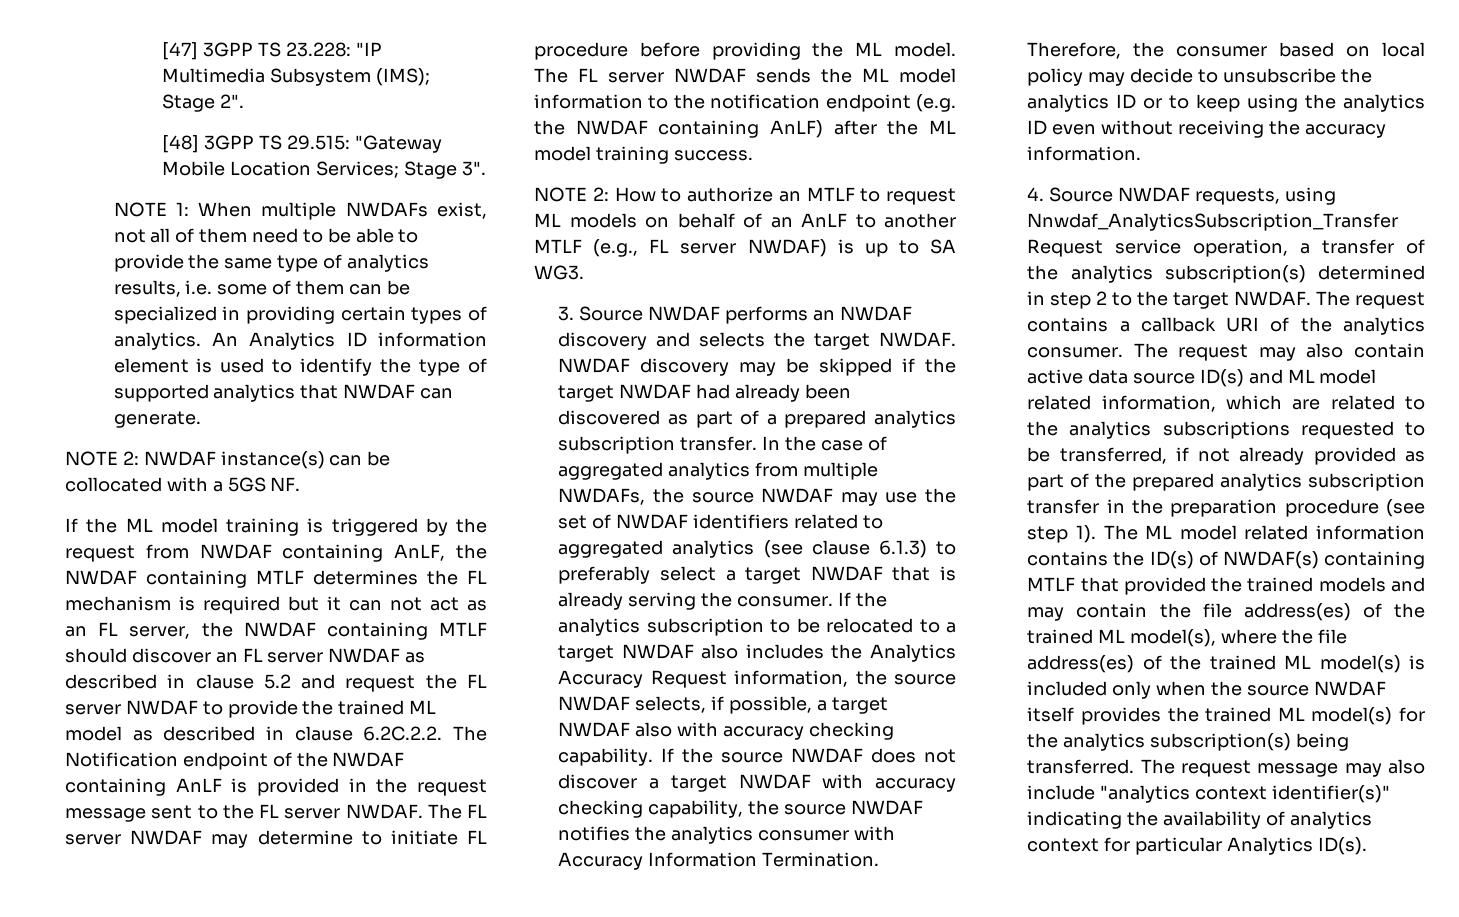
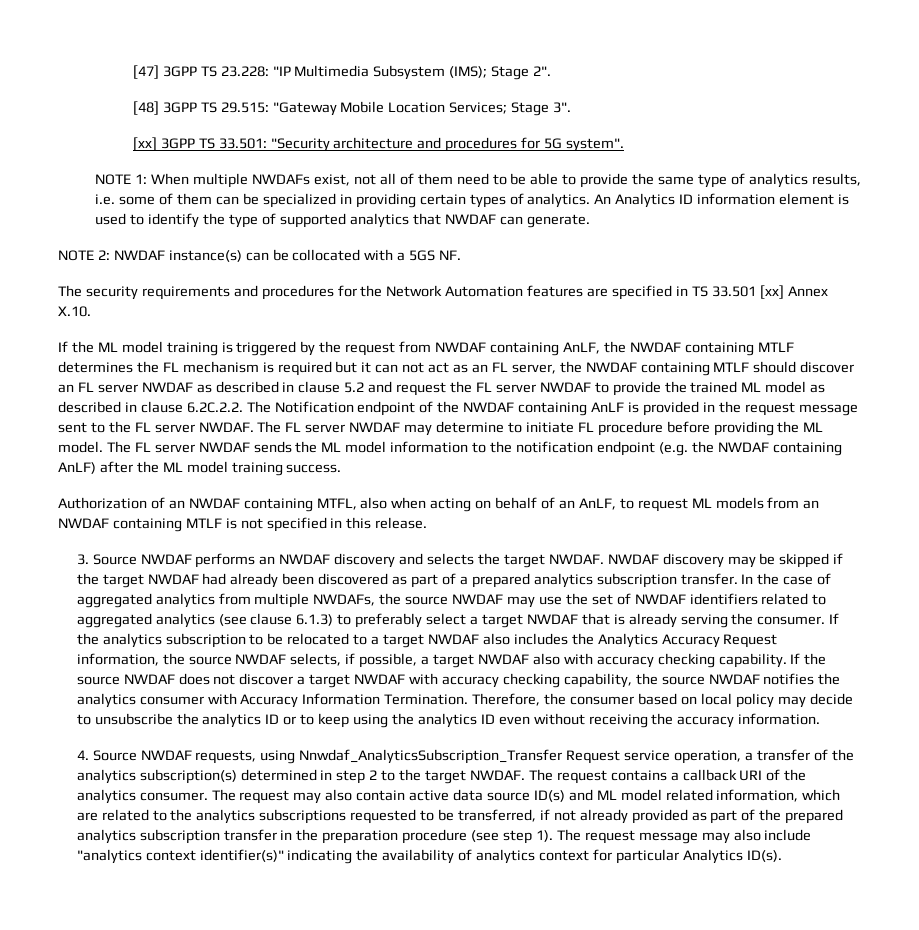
+ [xx] 3GPP TS 33.501: "Security architecture and procedures for 5G system".
+ The security requirements and procedures for the Network Automation features are specified in TS 33.501 [xx] Annex X.10.
- NOTE 2: How to authorize an MTLF to request ML models on behalf of an AnLF to another MTLF (e.g., FL server NWDAF) is up to SA WG3.
+ Authorization of an NWDAF containing MTFL, also when acting on behalf of an AnLF, to request ML models from an NWDAF containing MTLF is not specified in this release.
- The ML model related information contains the ID(s) of NWDAF(s) containing MTLF that provided the trained models and may contain the file address(es) of the trained ML model(s), where the file address(es) of the trained ML model(s) is included only when the source NWDAF itself provides the trained ML model(s) for the analytics subscription(s) being transferred. The request message may also include "analytics context identifier(s)" indicating the availability of analytics context for particular Analytics ID(s).
+ The request message may also include "analytics context identifier(s)" indicating the availability of analytics context for particular Analytics ID(s).

